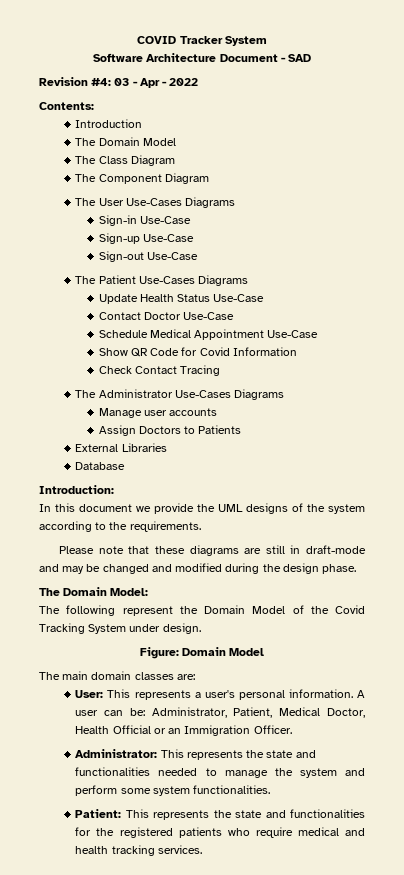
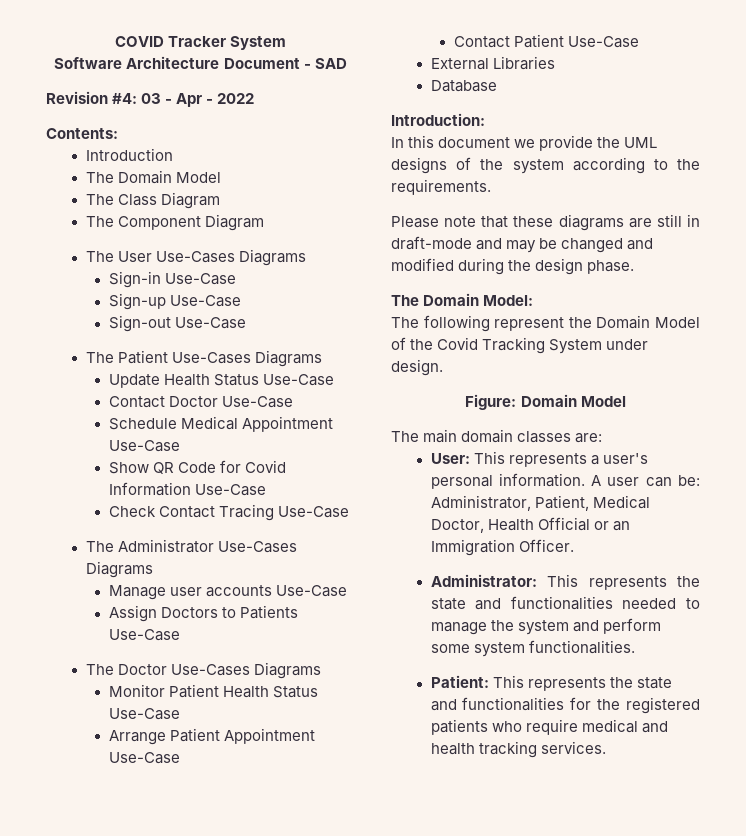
- Show QR Code for Covid Information
+ Show QR Code for Covid Information Use-Case
- Check Contact Tracing
+ Check Contact Tracing Use-Case
- Manage user accounts
+ Manage user accounts Use-Case
- Assign Doctors to Patients
+ Assign Doctors to Patients Use-Case
+ The Doctor Use-Cases Diagrams
+ Monitor Patient Health Status Use-Case
+ Arrange Patient Appointment Use-Case
+ Contact Patient Use-Case

